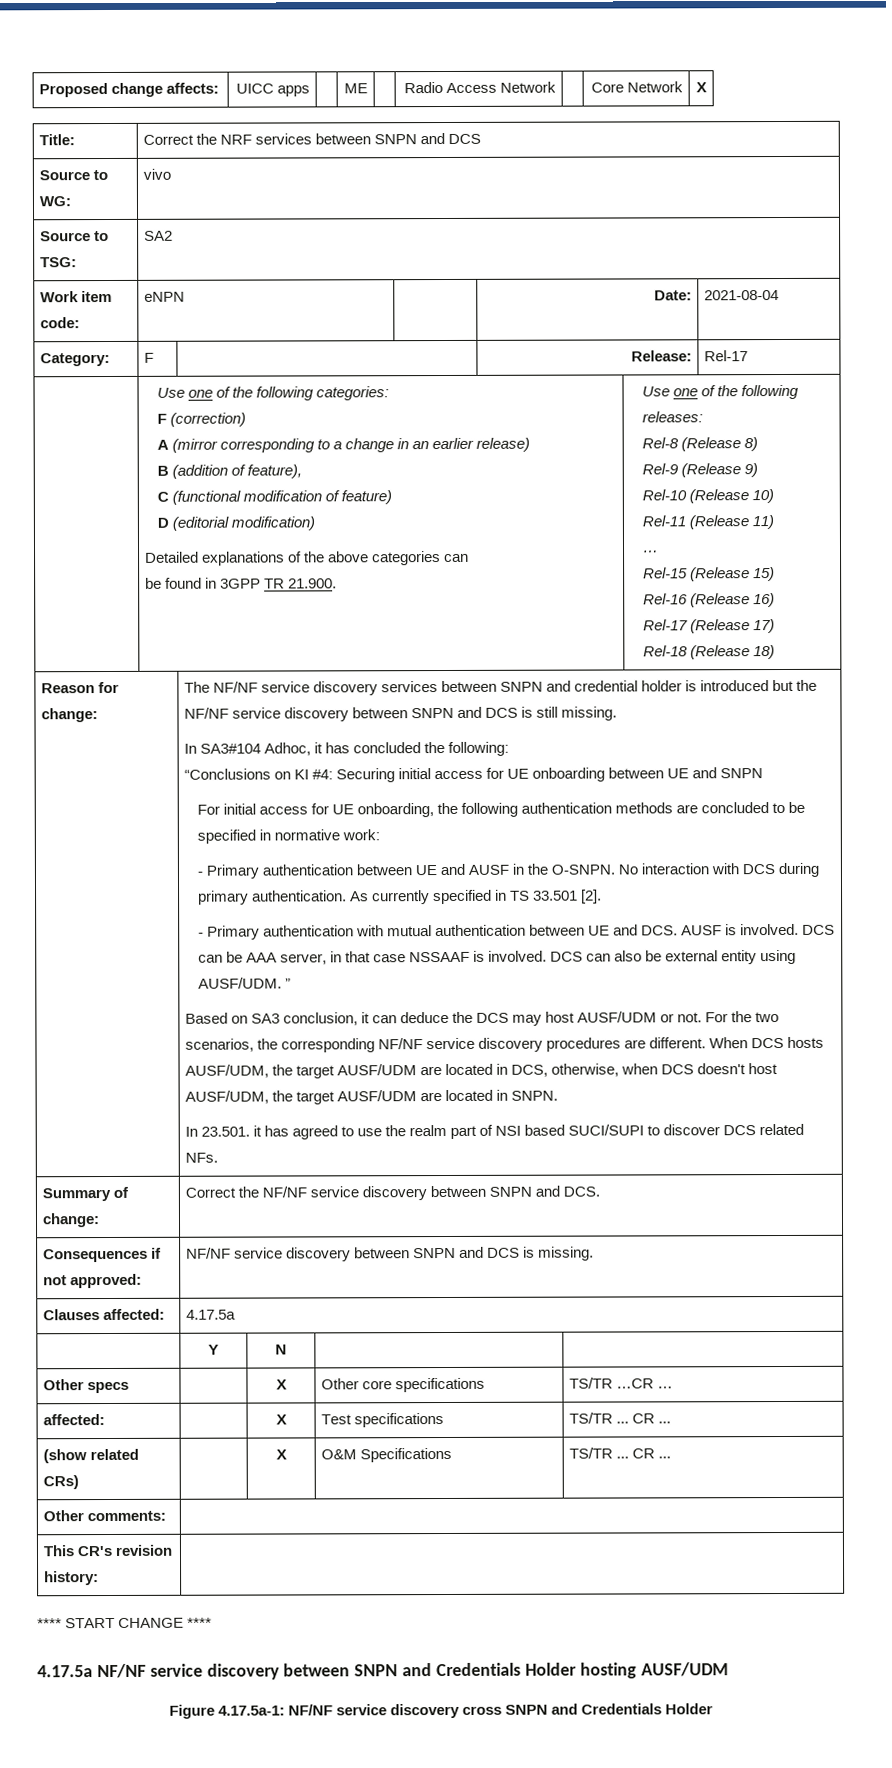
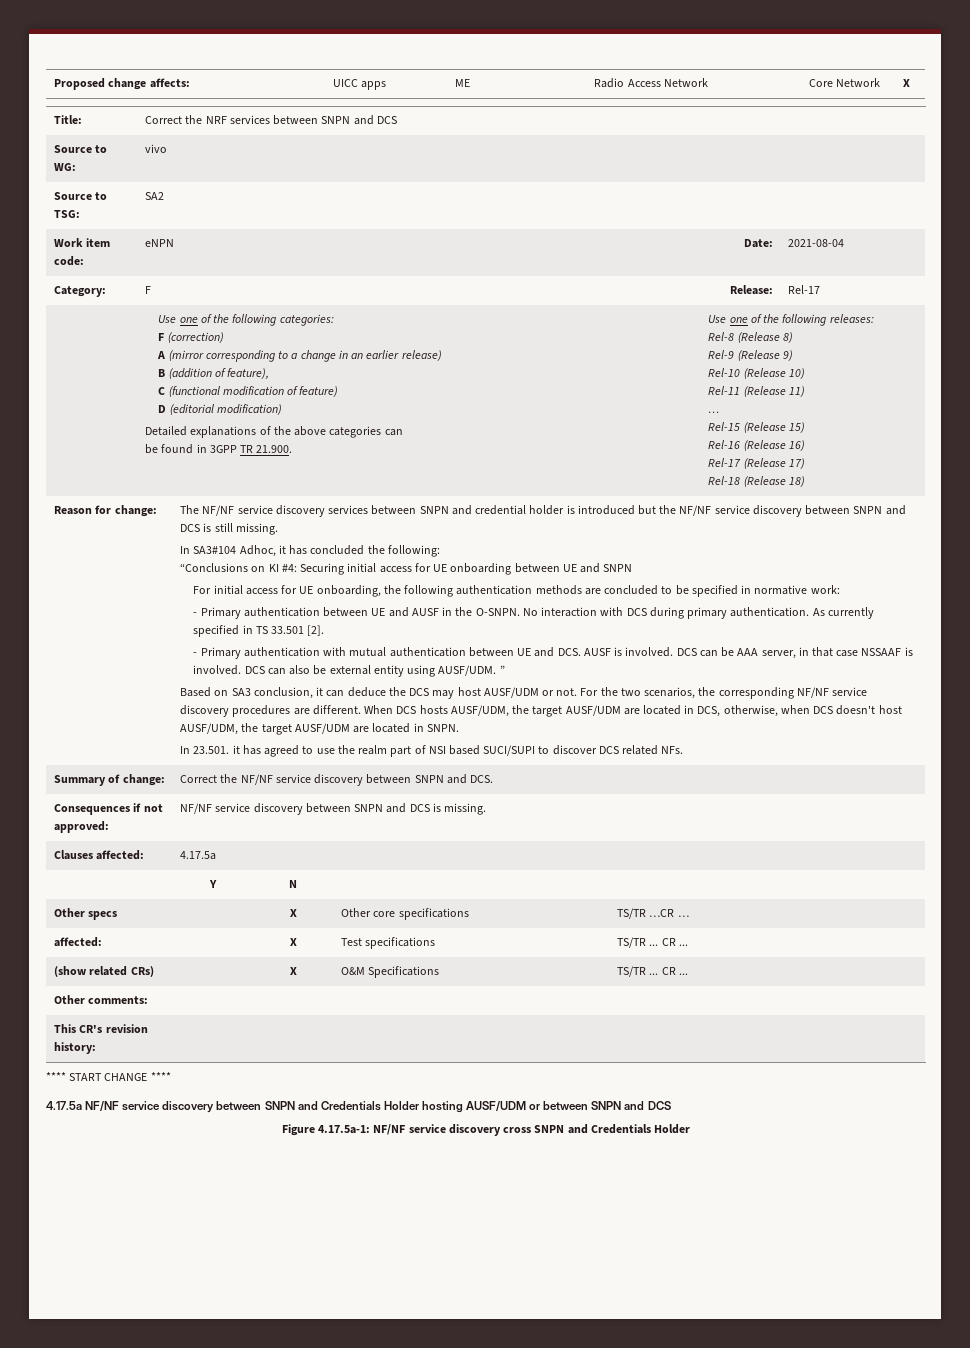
- 4.17.5a NF/NF service discovery between SNPN and Credentials Holder hosting AUSF/UDM
+ 4.17.5a NF/NF service discovery between SNPN and Credentials Holder hosting AUSF/UDM or between SNPN and DCS

